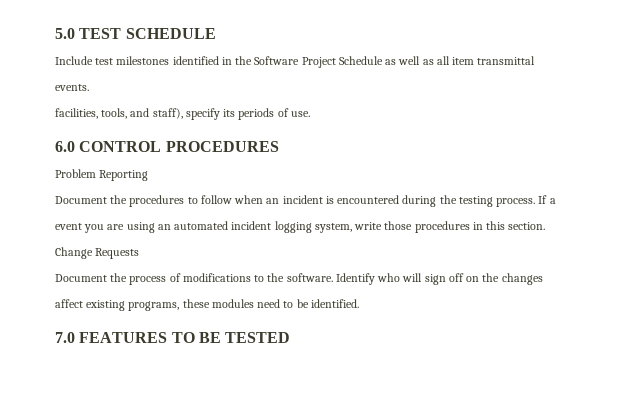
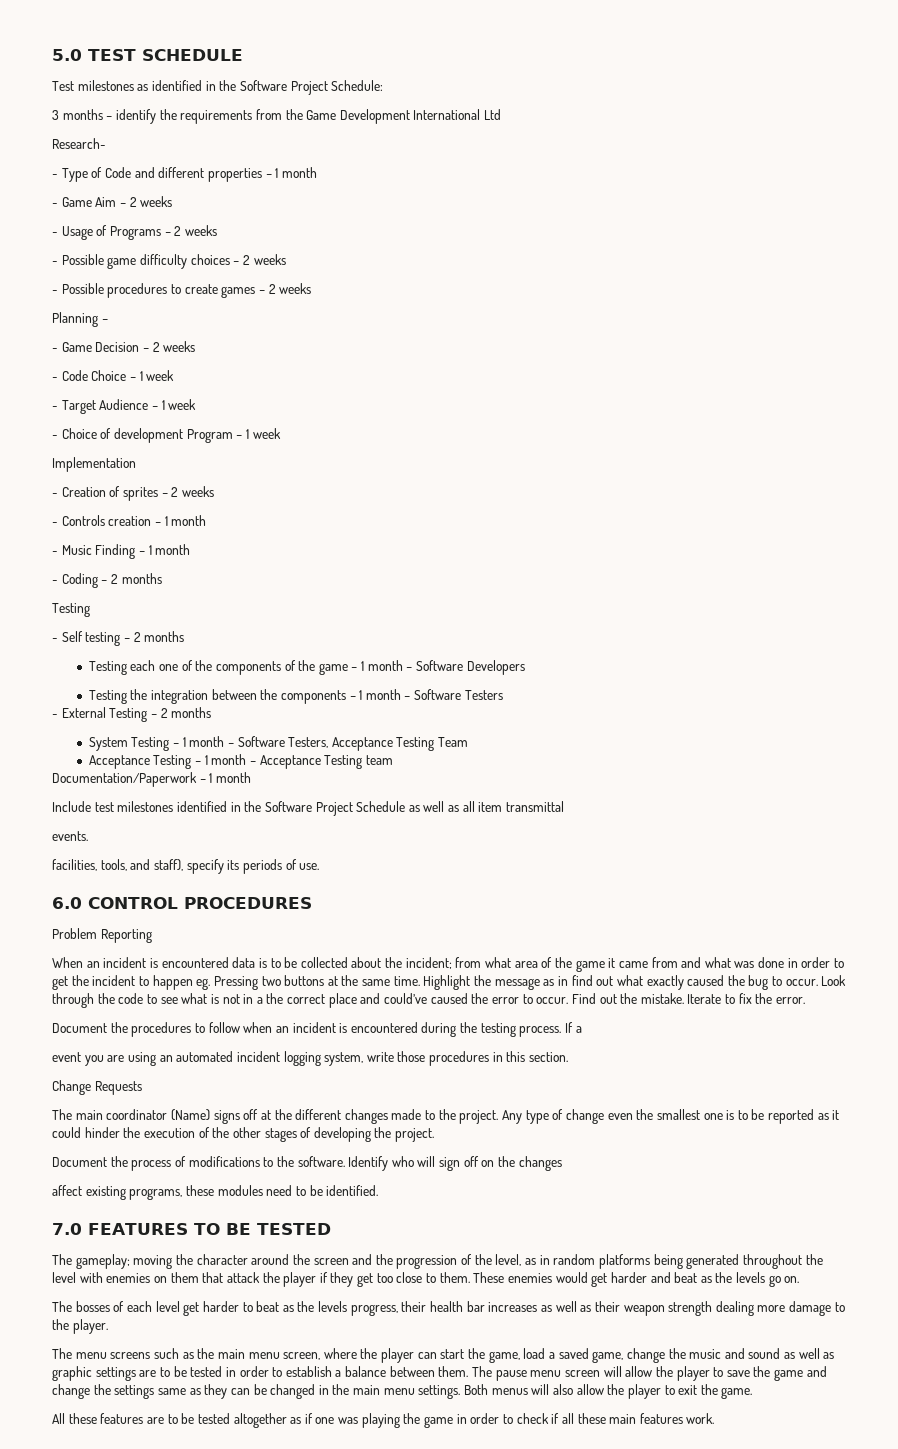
+ Test milestones as identified in the Software Project Schedule:
+ 3 months – identify the requirements from the Game Development International Ltd
+ Research-
+ - Type of Code and different properties – 1 month
+ - Game Aim – 2 weeks
+ - Usage of Programs – 2 weeks
+ - Possible game difficulty choices – 2 weeks
+ - Possible procedures to create games – 2 weeks
+ Planning –
+ - Game Decision – 2 weeks
+ - Code Choice – 1 week
+ - Target Audience – 1 week
+ - Choice of development Program – 1 week
+ Implementation
+ - Creation of sprites – 2 weeks
+ - Controls creation – 1 month
+ - Music Finding – 1 month
+ - Coding – 2 months
+ Testing
+ - Self testing – 2 months
+ Testing each one of the components of the game – 1 month – Software Developers
+ Testing the integration between the components – 1 month – Software Testers
+ - External Testing – 2 months
+ System Testing – 1 month – Software Testers, Acceptance Testing Team
+ Acceptance Testing – 1 month – Acceptance Testing team
+ Documentation/Paperwork – 1 month
+ When an incident is encountered data is to be collected about the incident; from what area of the game it came from and what was done in order to get the incident to happen eg. Pressing two buttons at the same time. Highlight the message as in find out what exactly caused the bug to occur. Look through the code to see what is not in a the correct place and could’ve caused the error to occur. Find out the mistake. Iterate to fix the error.
+ The main coordinator (Name) signs off at the different changes made to the project. Any type of change even the smallest one is to be reported as it could hinder the execution of the other stages of developing the project.
+ The gameplay; moving the character around the screen and the progression of the level, as in random platforms being generated throughout the level with enemies on them that attack the player if they get too close to them. These enemies would get harder and beat as the levels go on.
+ The bosses of each level get harder to beat as the levels progress, their health bar increases as well as their weapon strength dealing more damage to the player.
+ The menu screens such as the main menu screen, where the player can start the game, load a saved game, change the music and sound as well as graphic settings are to be tested in order to establish a balance between them. The pause menu screen will allow the player to save the game and change the settings same as they can be changed in the main menu settings. Both menus will also allow the player to exit the game.
+ All these features are to be tested altogether as if one was playing the game in order to check if all these main features work.

